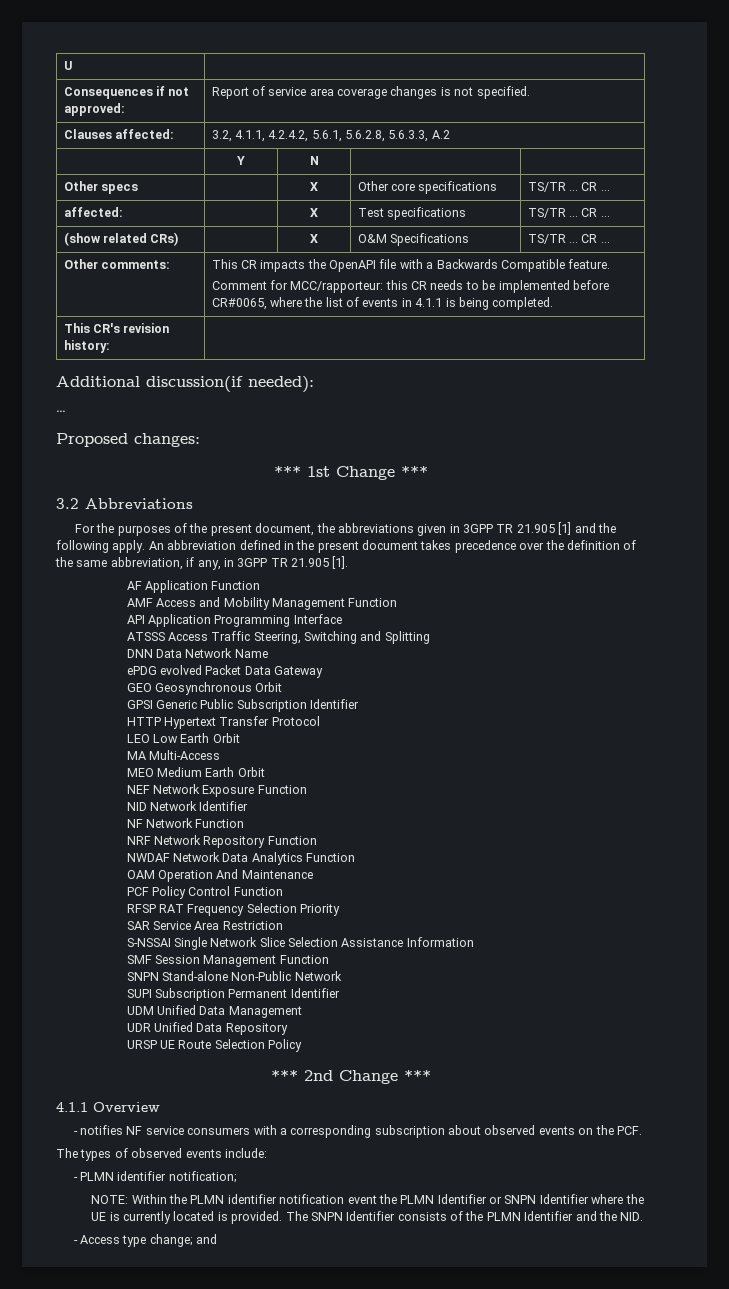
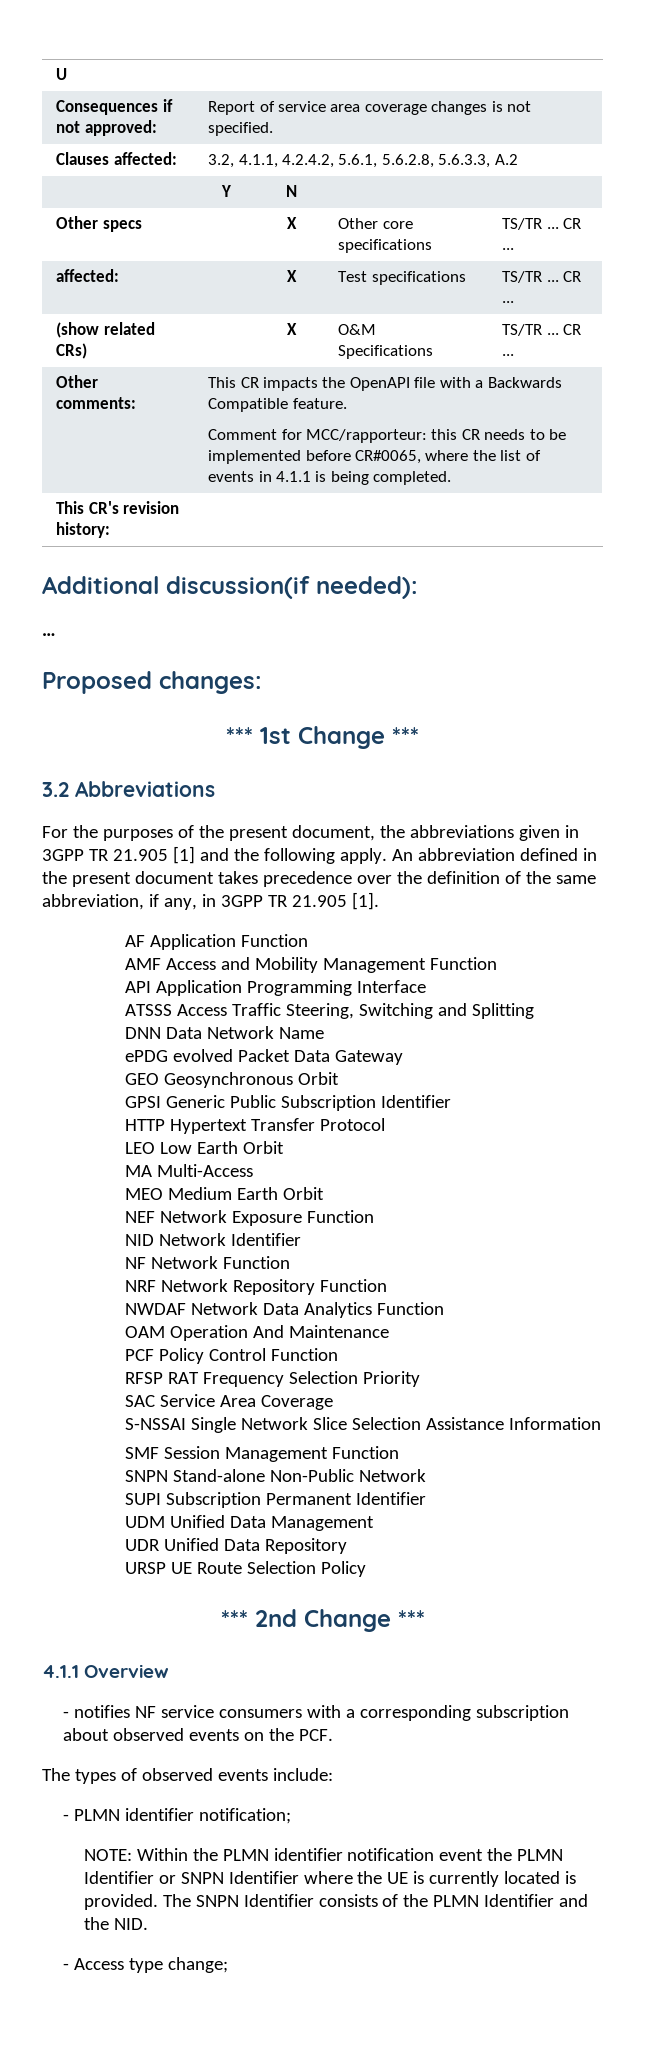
- SAR Service Area Restriction
+ SAC Service Area Coverage
- - Access type change; and
+ - Access type change;

